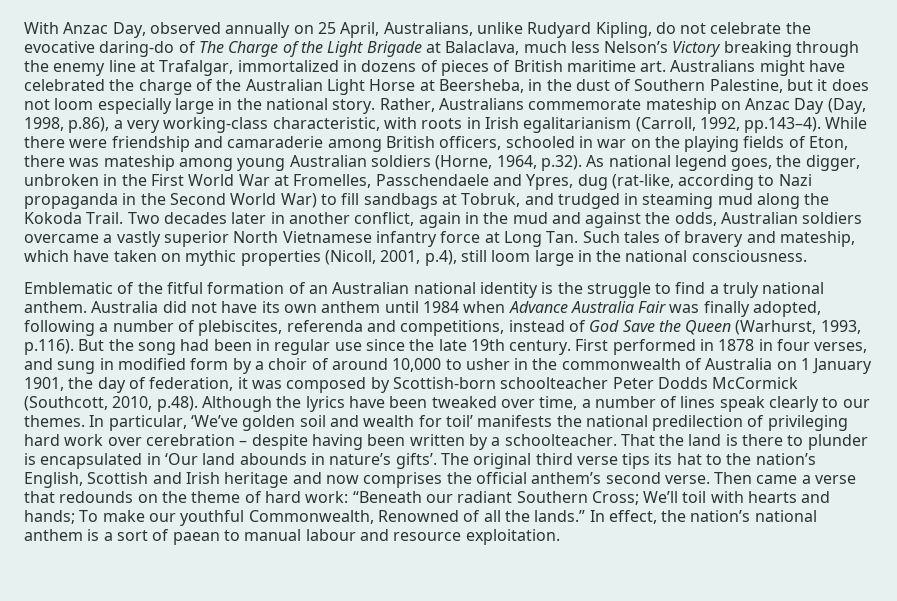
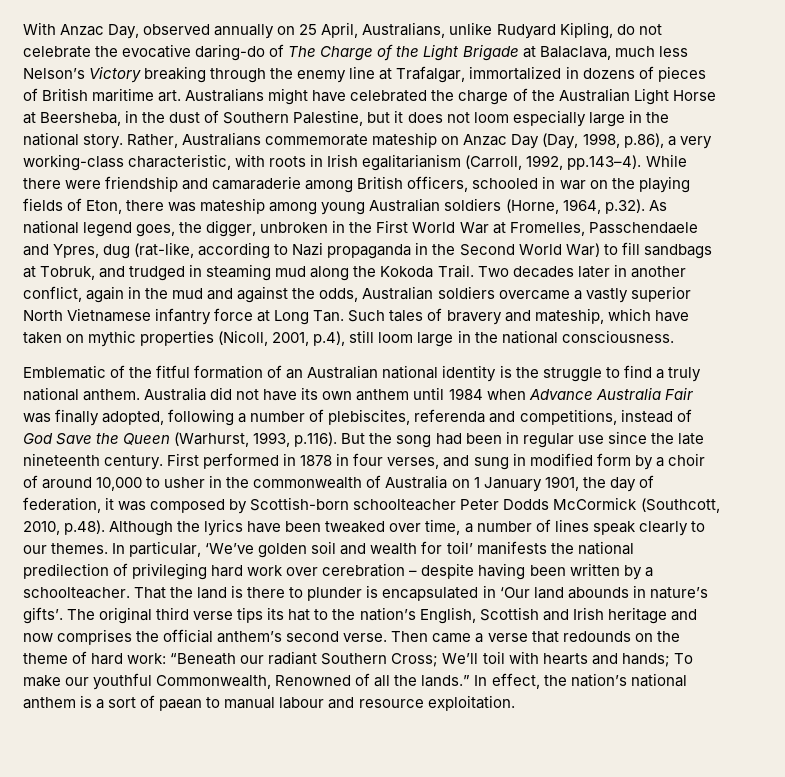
- Australia did not have its own anthem until 1984 when Advance Australia Fair was finally adopted, following a number of plebiscites, referenda and competitions, instead of God Save the Queen (Warhurst, 1993, p.116). But the song had been in regular use since the late 19th century.
+ Australia did not have its own anthem until 1984 when Advance Australia Fair was finally adopted, following a number of plebiscites, referenda and competitions, instead of God Save the Queen (Warhurst, 1993, p.116). But the song had been in regular use since the late nineteenth century.

